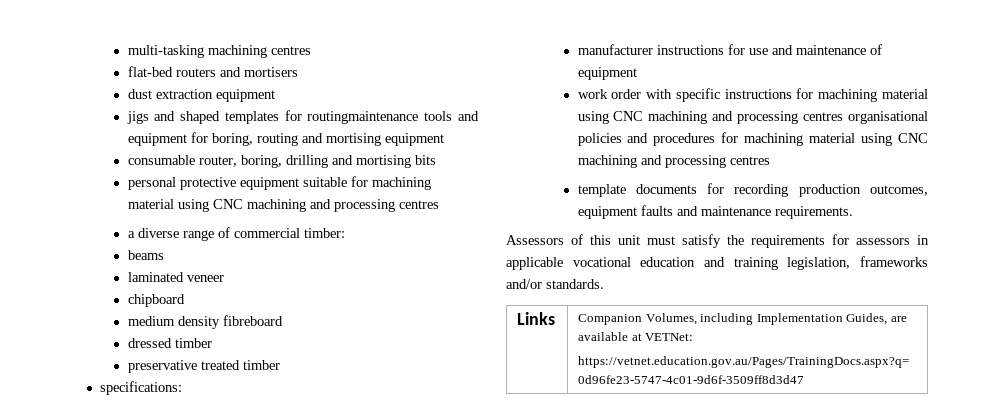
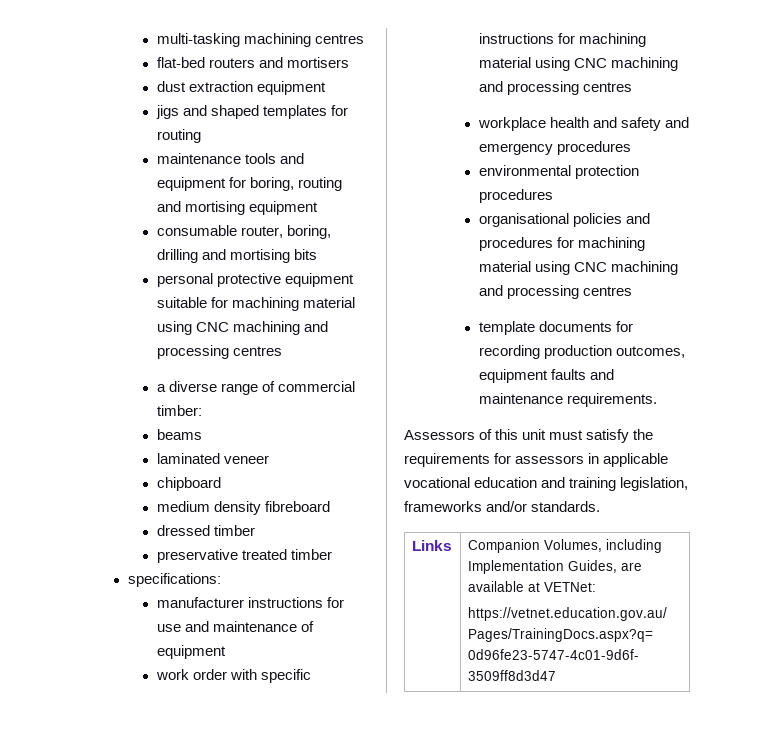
- jigs and shaped templates for routingmaintenance tools and equipment for boring, routing and mortising equipment
+ jigs and shaped templates for routing
+ maintenance tools and equipment for boring, routing and mortising equipment
- work order with specific instructions for machining material using CNC machining and processing centres organisational policies and procedures for machining material using CNC machining and processing centres
+ work order with specific instructions for machining material using CNC machining and processing centres
+ workplace health and safety and emergency procedures
+ environmental protection procedures
+ organisational policies and procedures for machining material using CNC machining and processing centres

